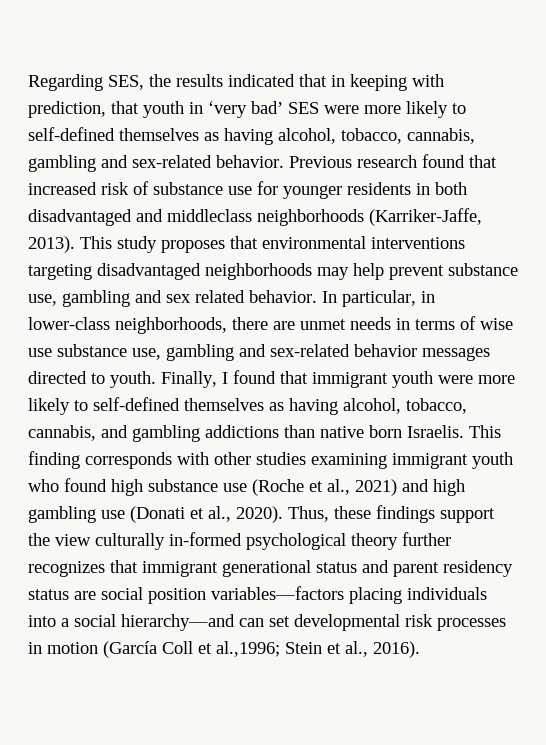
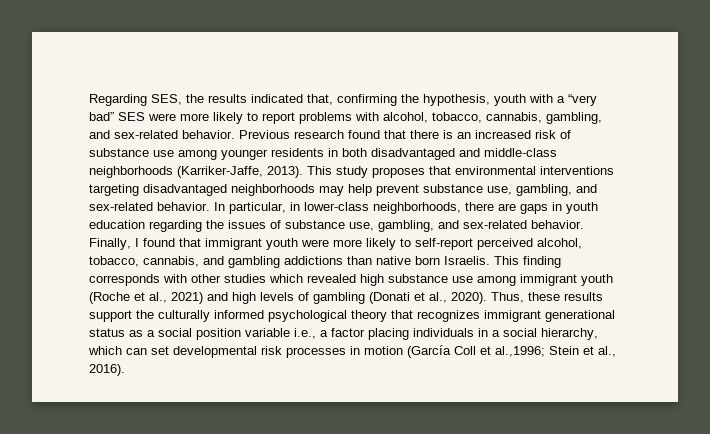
- Regarding SES, the results indicated that in keeping with prediction, that youth in ‘very bad’ SES were more likely to self-defined themselves as having alcohol, tobacco, cannabis, gambling and sex-related behavior.
+ Regarding SES, the results indicated that, confirming the hypothesis, youth with a “very bad” SES were more likely to report problems with alcohol, tobacco, cannabis, gambling, and sex-related behavior.
- Previous research found that increased risk of substance use for younger residents in both disadvantaged and middleclass neighborhoods (Karriker-Jaffe, 2013).
+ Previous research found that there is an increased risk of substance use among younger residents in both disadvantaged and middle-class neighborhoods (Karriker-Jaffe, 2013).
- This study proposes that environmental interventions targeting disadvantaged neighborhoods may help prevent substance use, gambling and sex related behavior.
+ This study proposes that environmental interventions targeting disadvantaged neighborhoods may help prevent substance use, gambling, and sex-related behavior.
- In particular, in lower-class neighborhoods, there are unmet needs in terms of wise use substance use, gambling and sex-related behavior messages directed to youth.
+ In particular, in lower-class neighborhoods, there are gaps in youth education regarding the issues of substance use, gambling, and sex-related behavior.
- Finally, I found that immigrant youth were more likely to self-defined themselves as having alcohol, tobacco, cannabis, and gambling addictions than native born Israelis.
+ Finally, I found that immigrant youth were more likely to self-report perceived alcohol, tobacco, cannabis, and gambling addictions than native born Israelis.
- This finding corresponds with other studies examining immigrant youth who found high substance use (Roche et al., 2021) and high gambling use (Donati et al., 2020).
+ This finding corresponds with other studies which revealed high substance use among immigrant youth (Roche et al., 2021) and high levels of gambling (Donati et al., 2020).
- Thus, these findings support the view culturally in-formed psychological theory further recognizes that immigrant generational status and parent residency status are social position variables—factors placing individuals into a social hierarchy—and can set developmental risk processes in motion (García Coll et al.,1996; Stein et al., 2016).
+ Thus, these results support the culturally informed psychological theory that recognizes immigrant generational status as a social position variable i.e., a factor placing individuals in a social hierarchy, which can set developmental risk processes in motion (García Coll et al.,1996; Stein et al., 2016).

